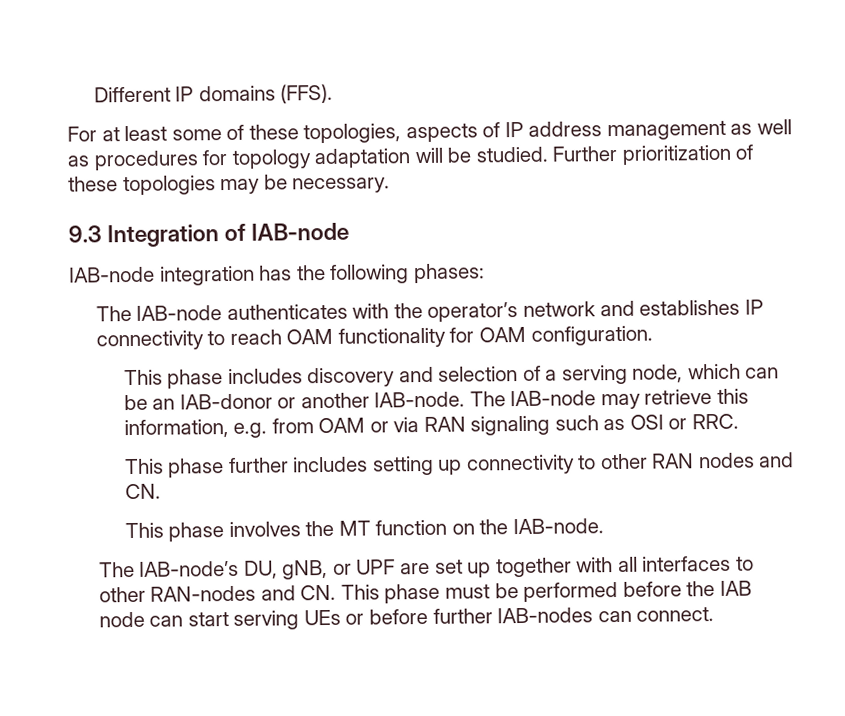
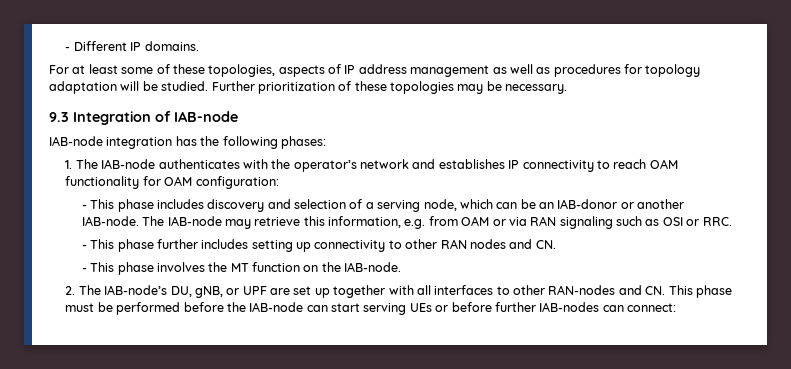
- Different IP domains (FFS).
+ - Different IP domains.
- The IAB-node authenticates with the operator’s network and establishes IP connectivity to reach OAM functionality for OAM configuration.
- This phase includes discovery and selection of a serving node, which can be an IAB-donor or another IAB-node.
+ 1. The IAB-node authenticates with the operator’s network and establishes IP connectivity to reach OAM functionality for OAM configuration:
+ - This phase includes discovery and selection of a serving node, which can be an IAB-donor or another IAB-node.
- This phase further includes setting up connectivity to other RAN nodes and CN.
+ - This phase further includes setting up connectivity to other RAN nodes and CN.
- This phase involves the MT function on the IAB-node.
+ - This phase involves the MT function on the IAB-node.
- The IAB-node’s DU, gNB, or UPF are set up together with all interfaces to other RAN-nodes and CN. This phase must be performed before the IAB node can start serving UEs or before further IAB-nodes can connect.
+ 2. The IAB-node’s DU, gNB, or UPF are set up together with all interfaces to other RAN-nodes and CN. This phase must be performed before the IAB-node can start serving UEs or before further IAB-nodes can connect:

